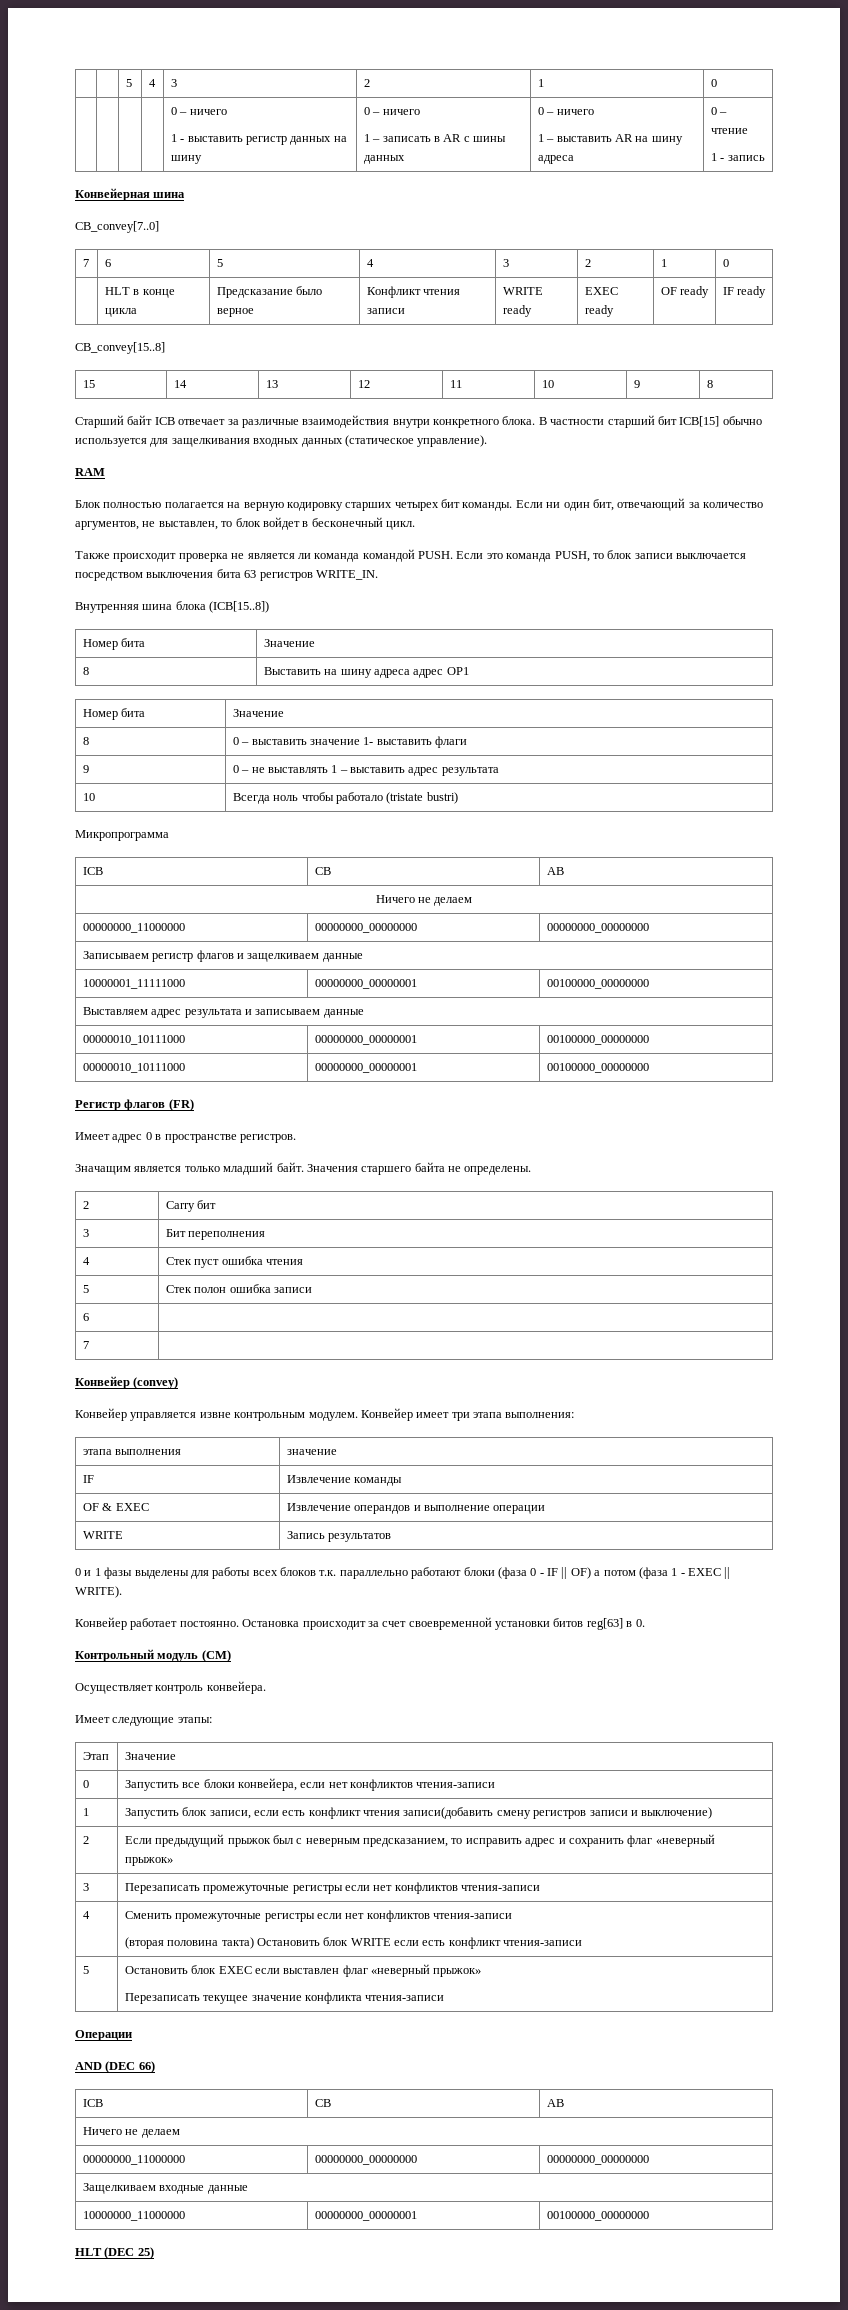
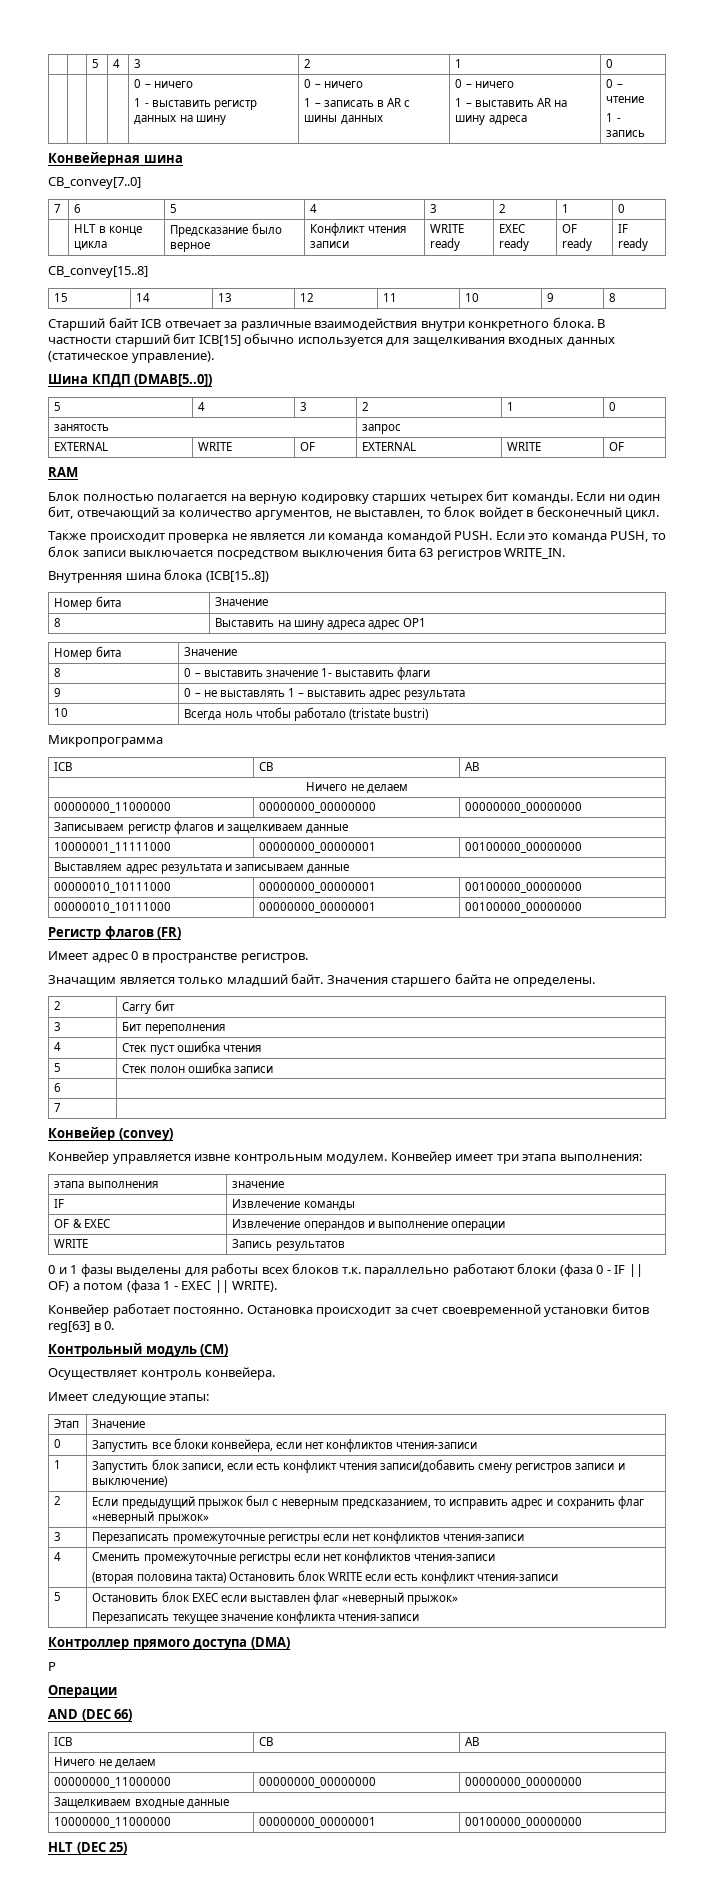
+ Шина КПДП (DMAB[5..0])
+ 5 | 4 | 3 | 2 | 1 | 0
+ занятость | запрос
+ EXTERNAL | WRITE | OF | EXTERNAL | WRITE | OF
+ Контроллер прямого доступа (DMA)
+ Р

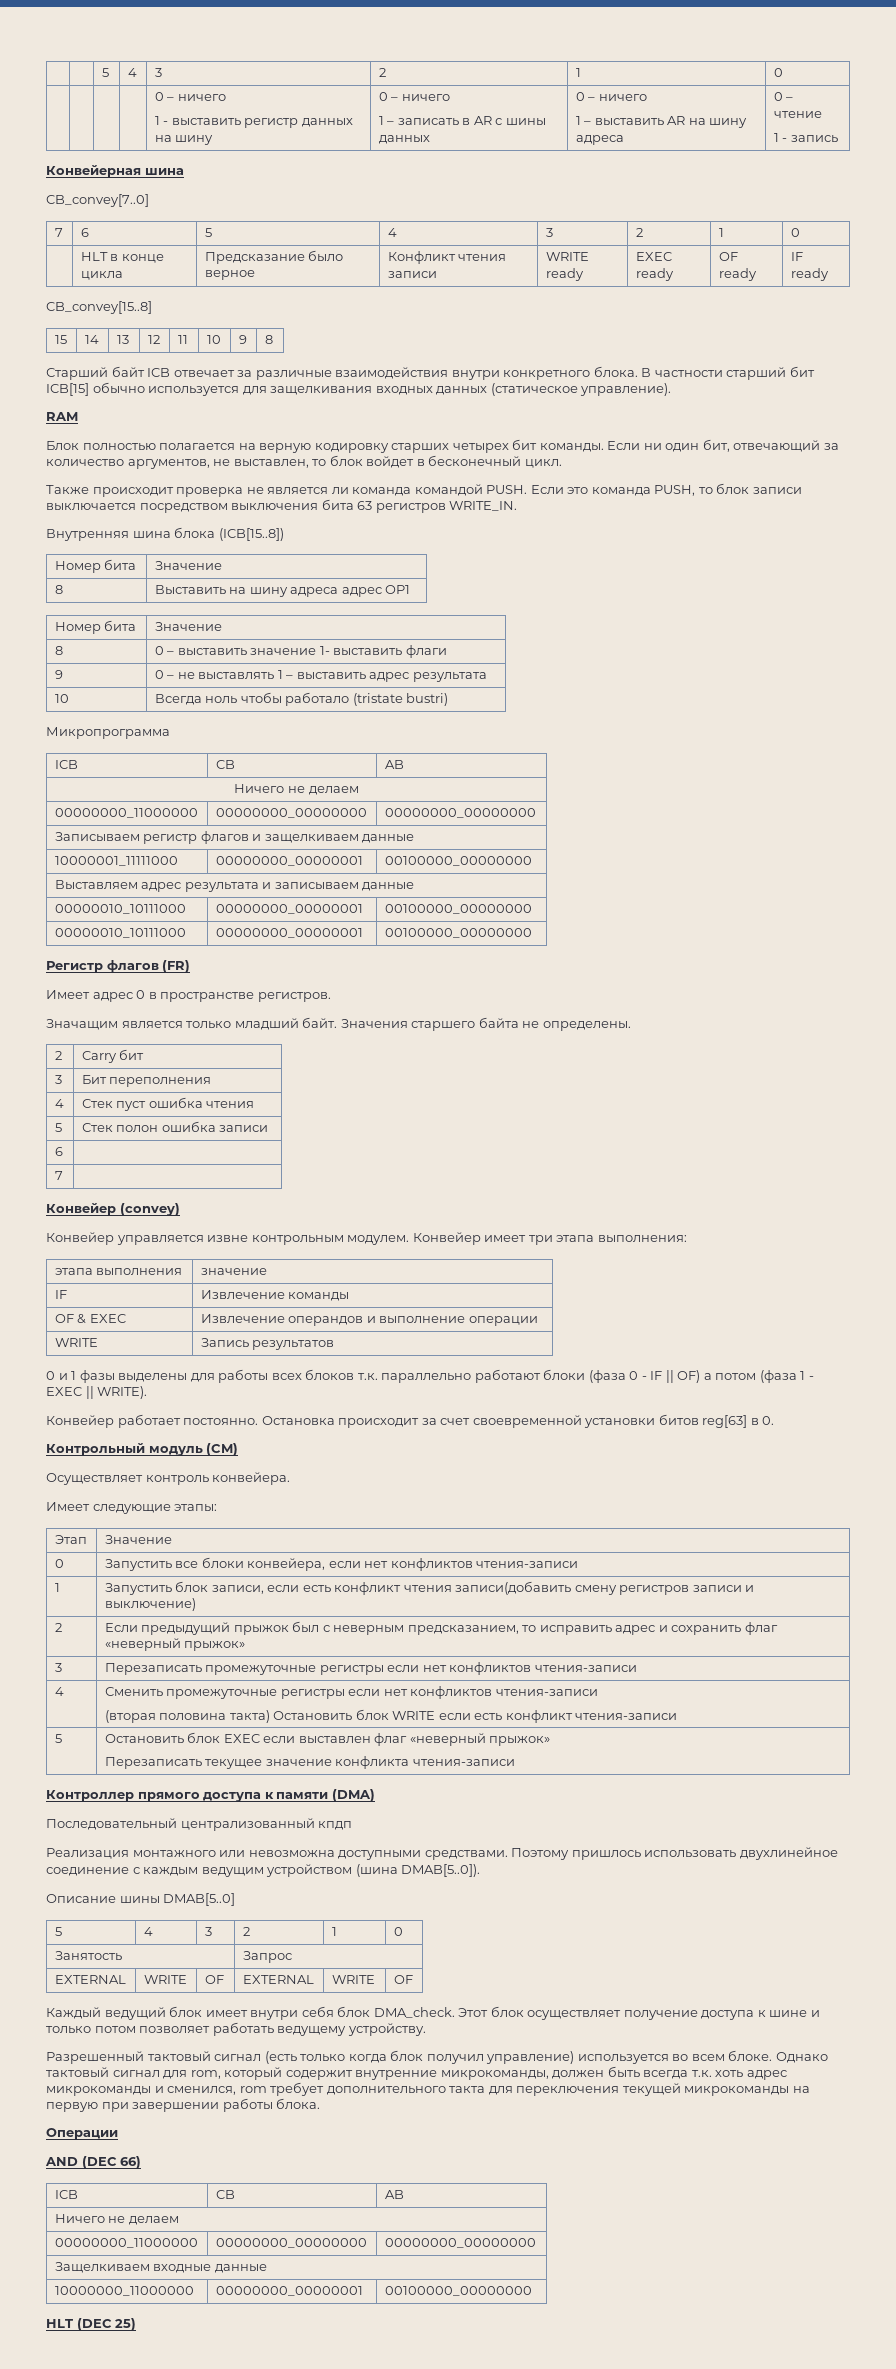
- Шина КПДП (DMAB[5..0])
- 5 | 4 | 3 | 2 | 1 | 0
- занятость | запрос
- EXTERNAL | WRITE | OF | EXTERNAL | WRITE | OF
- Контроллер прямого доступа (DMA)
+ Контроллер прямого доступа к памяти (DMA)
- Р
+ Последовательный централизованный кпдп
+ Реализация монтажного или невозможна доступными средствами. Поэтому пришлось использовать двухлинейное соединение с каждым ведущим устройством (шина DMAB[5..0]).
+ Описание шины DMAB[5..0]
+ 5 | 4 | 3 | 2 | 1 | 0
+ Занятость | Запрос
+ EXTERNAL | WRITE | OF | EXTERNAL | WRITE | OF
+ Каждый ведущий блок имеет внутри себя блок DMA_check. Этот блок осуществляет получение доступа к шине и только потом позволяет работать ведущему устройству.
+ Разрешенный тактовый сигнал (есть только когда блок получил управление) используется во всем блоке. Однако тактовый сигнал для rom, который содержит внутренние микрокоманды, должен быть всегда т.к. хоть адрес микрокоманды и сменился, rom требует дополнительного такта для переключения текущей микрокоманды на первую при завершении работы блока.

